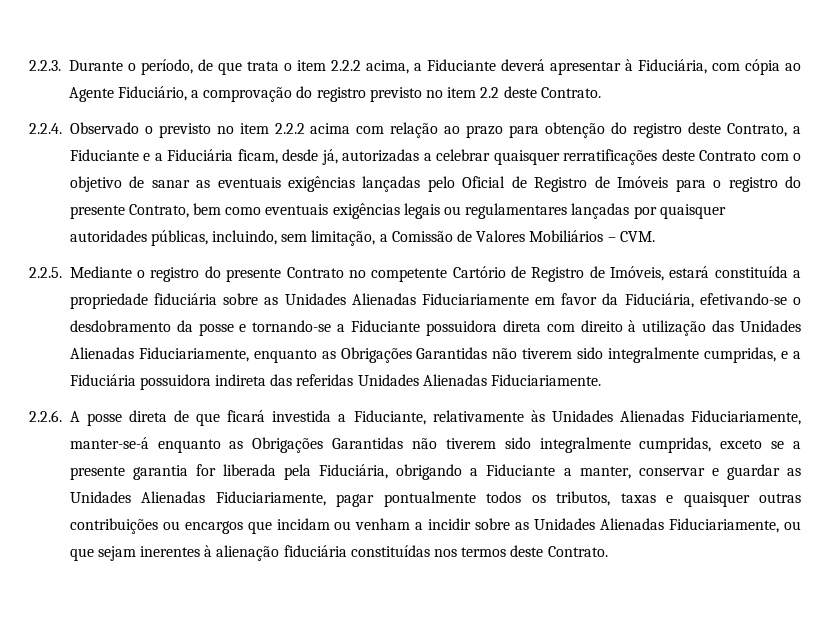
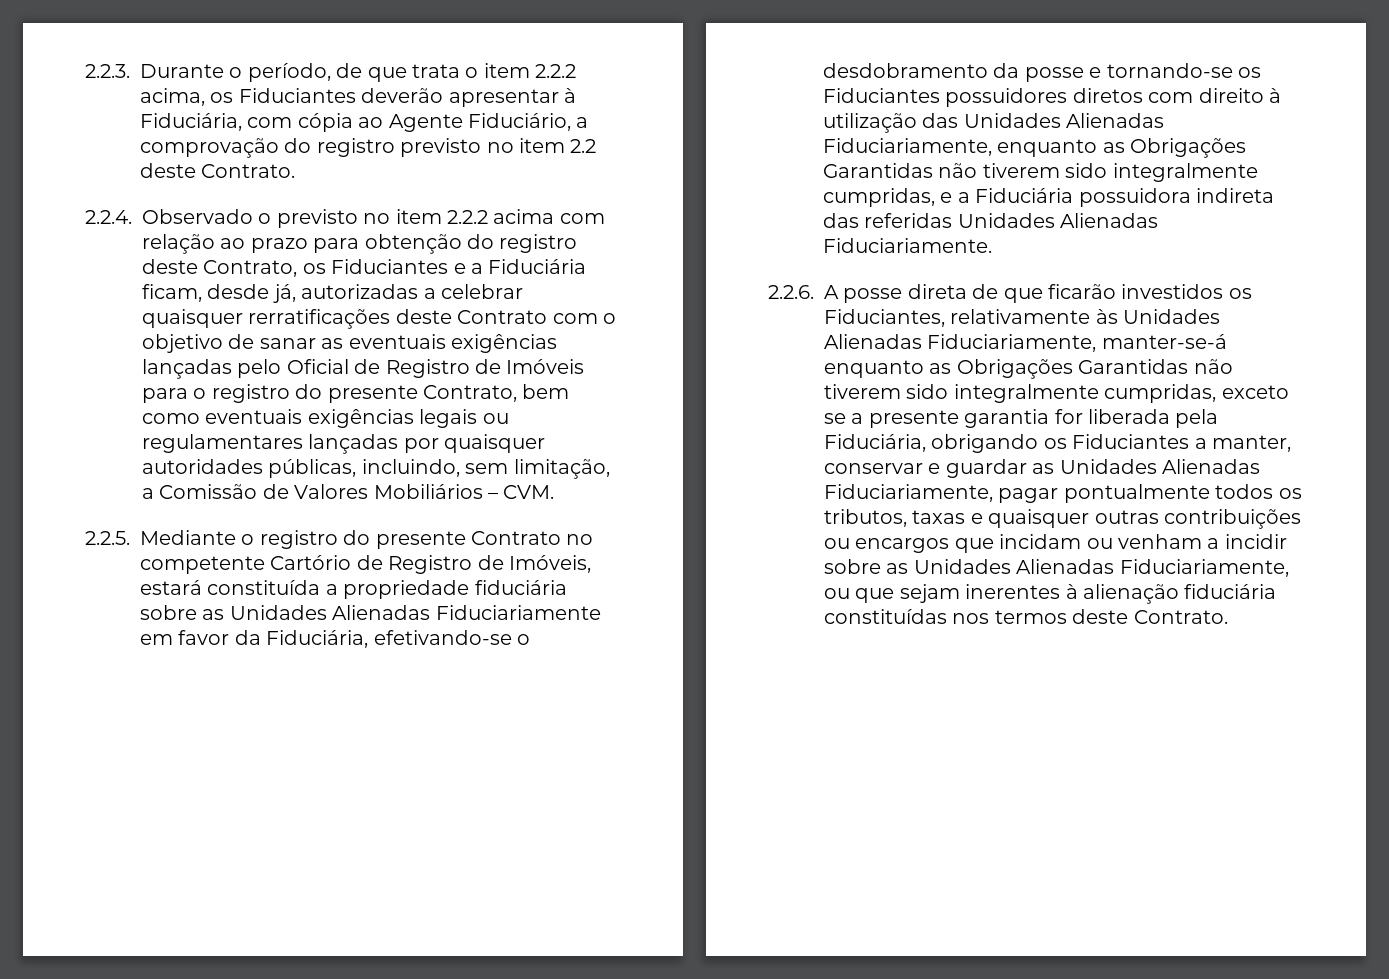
- 2.2.3. Durante o período, de que trata o item 2.2.2 acima, a Fiduciante deverá apresentar à Fiduciária, com cópia ao Agente Fiduciário, a comprovação do registro previsto no item 2.2 deste Contrato.
+ 2.2.3. Durante o período, de que trata o item 2.2.2 acima, os Fiduciantes deverão apresentar à Fiduciária, com cópia ao Agente Fiduciário, a comprovação do registro previsto no item 2.2 deste Contrato.
- 2.2.4. Observado o previsto no item 2.2.2 acima com relação ao prazo para obtenção do registro deste Contrato, a Fiduciante e a Fiduciária ficam, desde já, autorizadas a celebrar quaisquer rerratificações deste Contrato com o objetivo de sanar as eventuais exigências lançadas pelo Oficial de Registro de Imóveis para o registro do presente Contrato, bem como eventuais exigências legais ou regulamentares lançadas por quaisquer autoridades públicas, incluindo, sem limitação, a Comissão de Valores Mobiliários – CVM.
+ 2.2.4. Observado o previsto no item 2.2.2 acima com relação ao prazo para obtenção do registro deste Contrato, os Fiduciantes e a Fiduciária ficam, desde já, autorizadas a celebrar quaisquer rerratificações deste Contrato com o objetivo de sanar as eventuais exigências lançadas pelo Oficial de Registro de Imóveis para o registro do presente Contrato, bem como eventuais exigências legais ou regulamentares lançadas por quaisquer autoridades públicas, incluindo, sem limitação, a Comissão de Valores Mobiliários – CVM.
- 2.2.5. Mediante o registro do presente Contrato no competente Cartório de Registro de Imóveis, estará constituída a propriedade fiduciária sobre as Unidades Alienadas Fiduciariamente em favor da Fiduciária, efetivando-se o desdobramento da posse e tornando-se a Fiduciante possuidora direta com direito à utilização das Unidades Alienadas Fiduciariamente, enquanto as Obrigações Garantidas não tiverem sido integralmente cumpridas, e a Fiduciária possuidora indireta das referidas Unidades Alienadas Fiduciariamente.
+ 2.2.5. Mediante o registro do presente Contrato no competente Cartório de Registro de Imóveis, estará constituída a propriedade fiduciária sobre as Unidades Alienadas Fiduciariamente em favor da Fiduciária, efetivando-se o desdobramento da posse e tornando-se os Fiduciantes possuidores diretos com direito à utilização das Unidades Alienadas Fiduciariamente, enquanto as Obrigações Garantidas não tiverem sido integralmente cumpridas, e a Fiduciária possuidora indireta das referidas Unidades Alienadas Fiduciariamente.
- 2.2.6. A posse direta de que ficará investida a Fiduciante, relativamente às Unidades Alienadas Fiduciariamente, manter-se-á enquanto as Obrigações Garantidas não tiverem sido integralmente cumpridas, exceto se a presente garantia for liberada pela Fiduciária, obrigando a Fiduciante a manter, conservar e guardar as Unidades Alienadas Fiduciariamente, pagar pontualmente todos os tributos, taxas e quaisquer outras contribuições ou encargos que incidam ou venham a incidir sobre as Unidades Alienadas Fiduciariamente, ou que sejam inerentes à alienação fiduciária constituídas nos termos deste Contrato.
+ 2.2.6. A posse direta de que ficarão investidos os Fiduciantes, relativamente às Unidades Alienadas Fiduciariamente, manter-se-á enquanto as Obrigações Garantidas não tiverem sido integralmente cumpridas, exceto se a presente garantia for liberada pela Fiduciária, obrigando os Fiduciantes a manter, conservar e guardar as Unidades Alienadas Fiduciariamente, pagar pontualmente todos os tributos, taxas e quaisquer outras contribuições ou encargos que incidam ou venham a incidir sobre as Unidades Alienadas Fiduciariamente, ou que sejam inerentes à alienação fiduciária constituídas nos termos deste Contrato.

